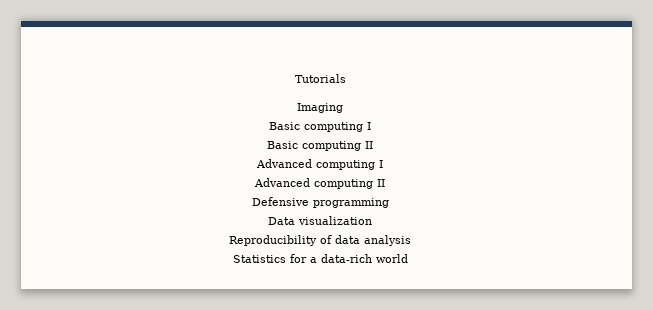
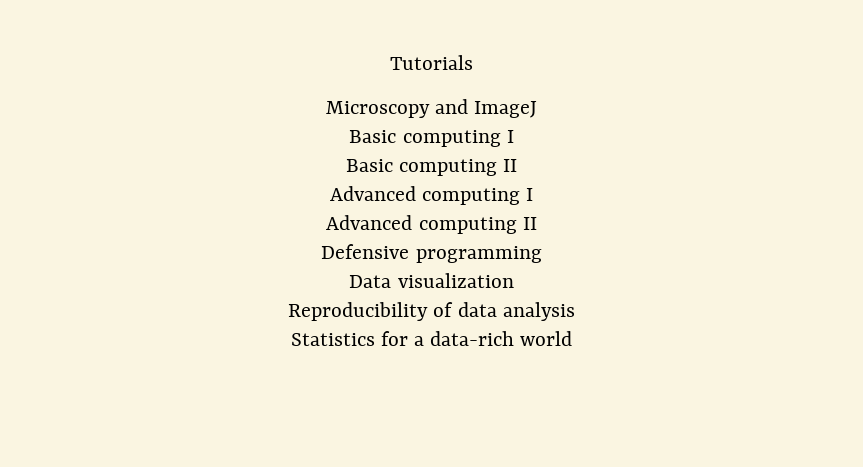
- Imaging
+ Microscopy and ImageJ

